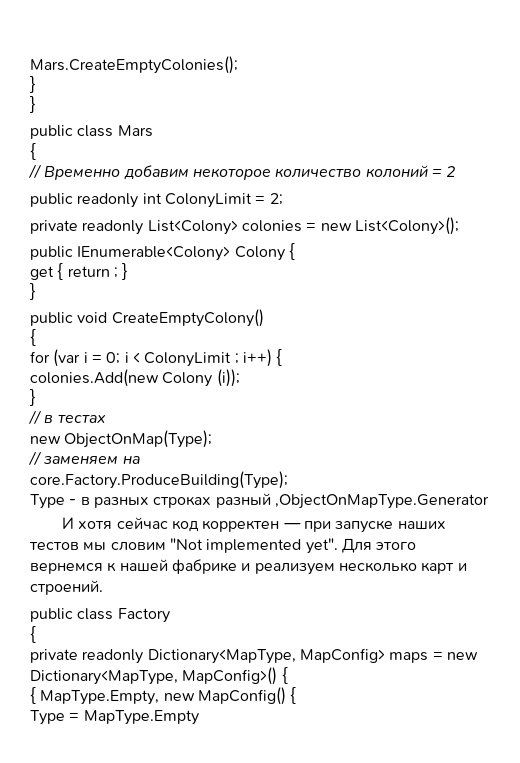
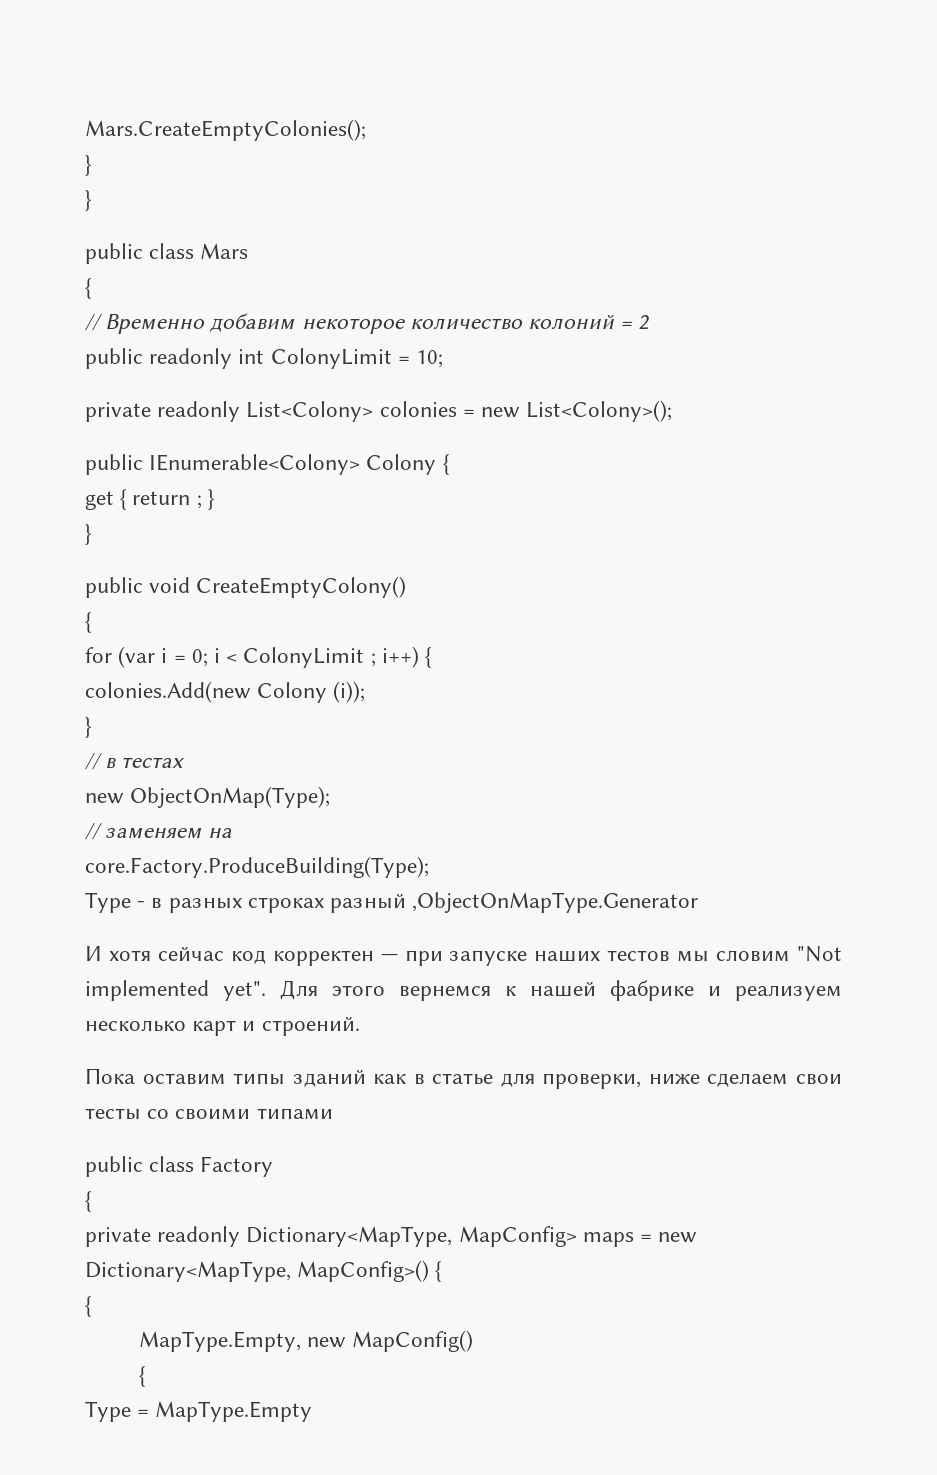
- public readonly int ColonyLimit = 2;
+ public readonly int ColonyLimit = 10;
+ Пока оставим типы зданий как в статье для проверки, ниже сделаем свои тесты со своими типами
  private readonly Dictionary<MapType, MapConfig> maps = new Dictionary<MapType, MapConfig>() {
- { MapType.Empty, new MapConfig() {
+ {
+ MapType.Empty, new MapConfig()
+ {

